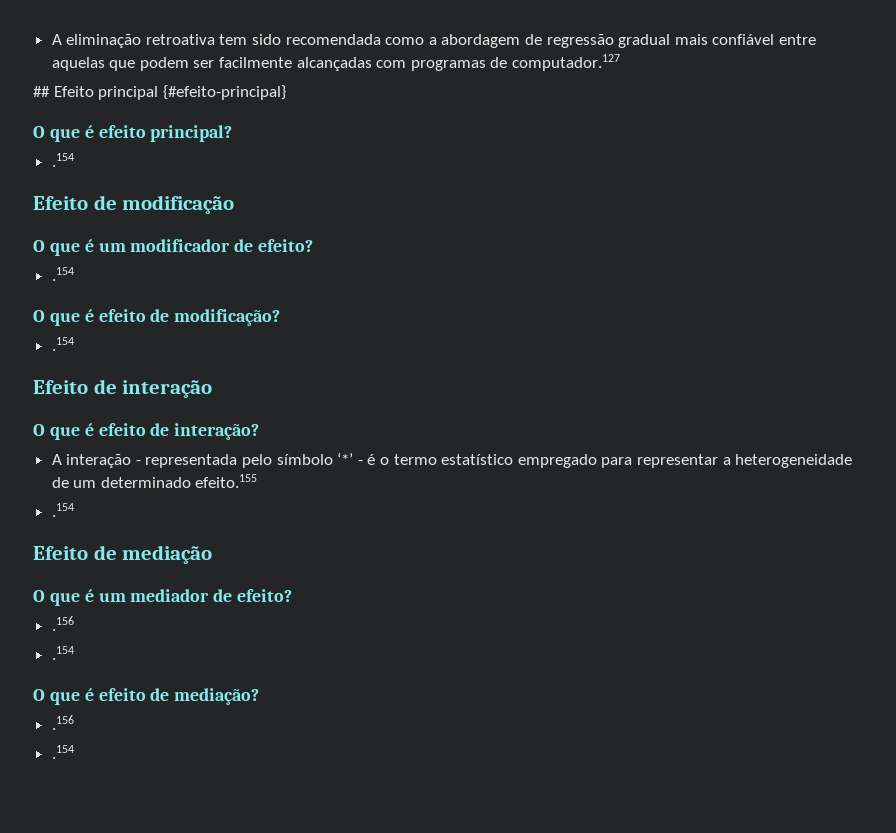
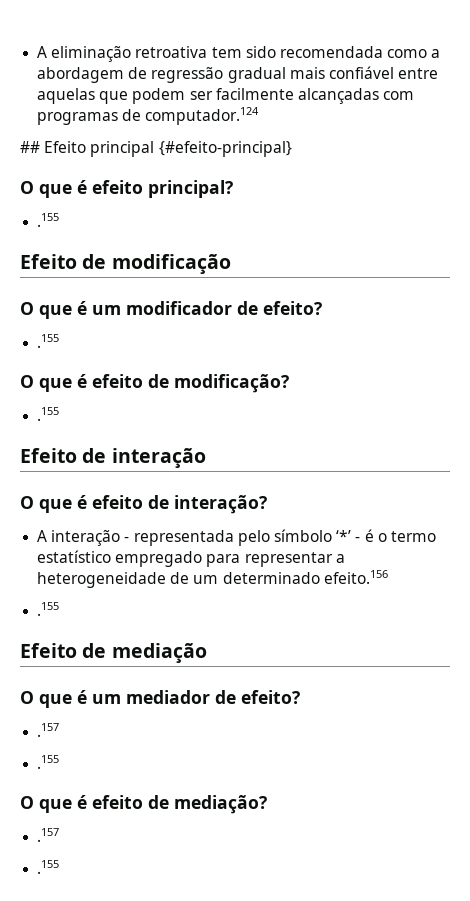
- A eliminação retroativa tem sido recomendada como a abordagem de regressão gradual mais confiável entre aquelas que podem ser facilmente alcançadas com programas de computador.127
+ A eliminação retroativa tem sido recomendada como a abordagem de regressão gradual mais confiável entre aquelas que podem ser facilmente alcançadas com programas de computador.124
  O que é efeito principal?
- .154
+ .155
  O que é um modificador de efeito?
- .154
+ .155
  O que é efeito de modificação?
- .154
+ .155
- A interação - representada pelo símbolo ‘*’ - é o termo estatístico empregado para representar a heterogeneidade de um determinado efeito.155
- .154
+ A interação - representada pelo símbolo ‘*’ - é o termo estatístico empregado para representar a heterogeneidade de um determinado efeito.156
+ .155
  O que é um mediador de efeito?
- .156
- .154
+ .157
+ .155
  O que é efeito de mediação?
- .156
- .154
+ .157
+ .155

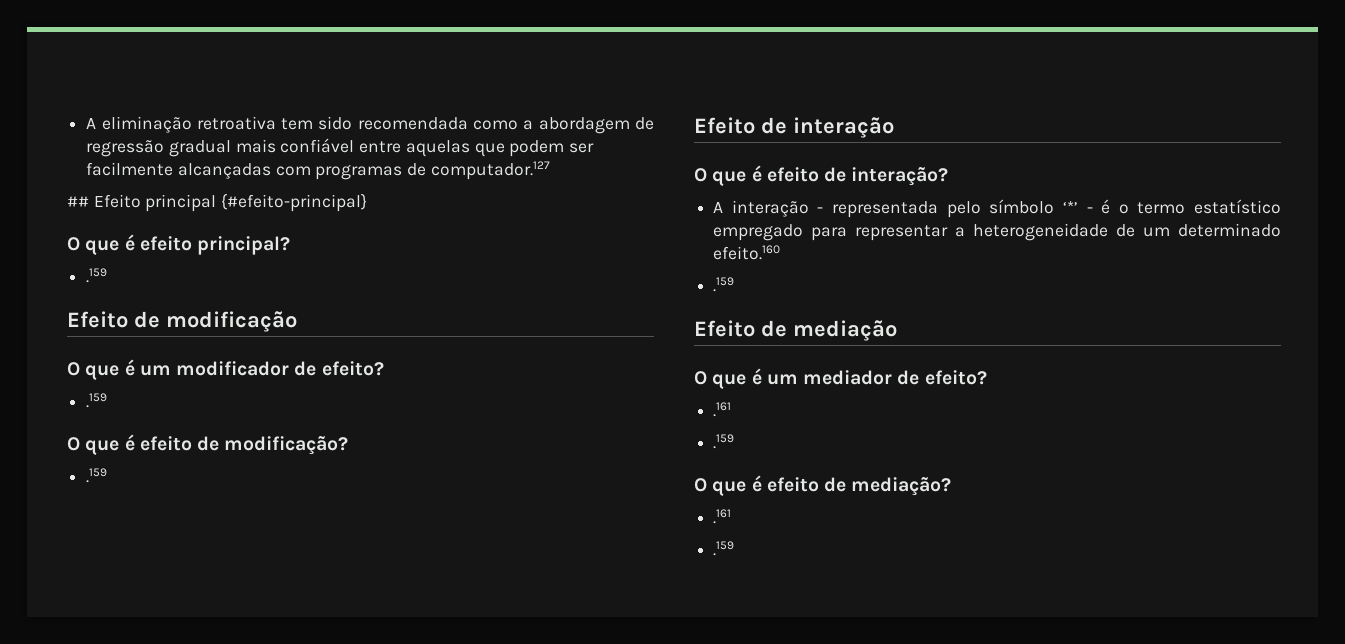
- A eliminação retroativa tem sido recomendada como a abordagem de regressão gradual mais confiável entre aquelas que podem ser facilmente alcançadas com programas de computador.124
+ A eliminação retroativa tem sido recomendada como a abordagem de regressão gradual mais confiável entre aquelas que podem ser facilmente alcançadas com programas de computador.127
  O que é efeito principal?
- .155
+ .159
  O que é um modificador de efeito?
- .155
+ .159
  O que é efeito de modificação?
- .155
+ .159
- A interação - representada pelo símbolo ‘*’ - é o termo estatístico empregado para representar a heterogeneidade de um determinado efeito.156
- .155
+ A interação - representada pelo símbolo ‘*’ - é o termo estatístico empregado para representar a heterogeneidade de um determinado efeito.160
+ .159
  O que é um mediador de efeito?
- .157
- .155
+ .161
+ .159
  O que é efeito de mediação?
- .157
- .155
+ .161
+ .159

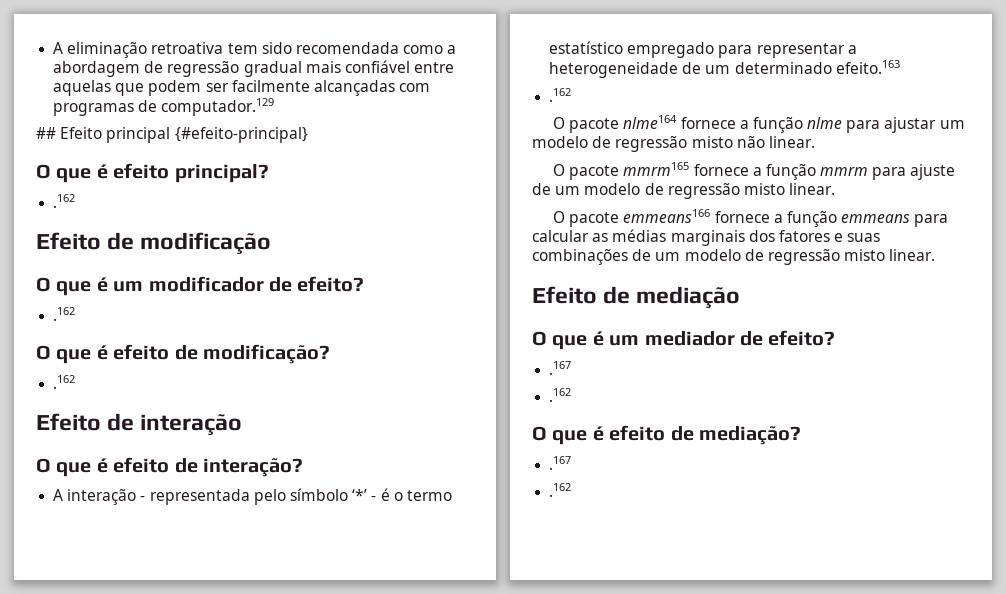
- A eliminação retroativa tem sido recomendada como a abordagem de regressão gradual mais confiável entre aquelas que podem ser facilmente alcançadas com programas de computador.127
+ A eliminação retroativa tem sido recomendada como a abordagem de regressão gradual mais confiável entre aquelas que podem ser facilmente alcançadas com programas de computador.129
  O que é efeito principal?
- .159
+ .162
  O que é um modificador de efeito?
- .159
+ .162
  O que é efeito de modificação?
- .159
+ .162
- A interação - representada pelo símbolo ‘*’ - é o termo estatístico empregado para representar a heterogeneidade de um determinado efeito.160
- .159
+ A interação - representada pelo símbolo ‘*’ - é o termo estatístico empregado para representar a heterogeneidade de um determinado efeito.163
+ .162
+ O pacote nlme164 fornece a função nlme para ajustar um modelo de regressão misto não linear.
+ O pacote mmrm165 fornece a função mmrm para ajuste de um modelo de regressão misto linear.
+ O pacote emmeans166 fornece a função emmeans para calcular as médias marginais dos fatores e suas combinações de um modelo de regressão misto linear.
  O que é um mediador de efeito?
- .161
- .159
+ .167
+ .162
  O que é efeito de mediação?
- .161
- .159
+ .167
+ .162

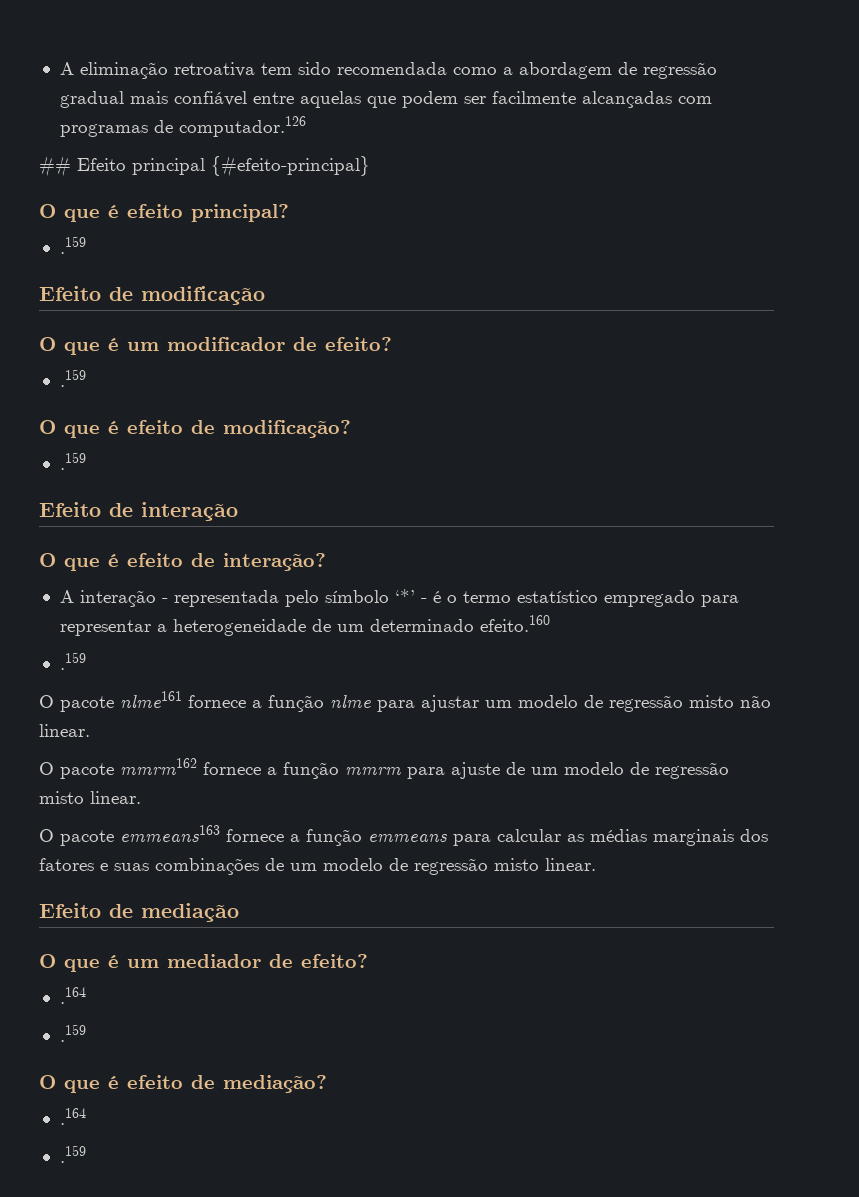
- A eliminação retroativa tem sido recomendada como a abordagem de regressão gradual mais confiável entre aquelas que podem ser facilmente alcançadas com programas de computador.129
+ A eliminação retroativa tem sido recomendada como a abordagem de regressão gradual mais confiável entre aquelas que podem ser facilmente alcançadas com programas de computador.126
  O que é efeito principal?
- .162
+ .159
  O que é um modificador de efeito?
- .162
+ .159
  O que é efeito de modificação?
- .162
+ .159
- A interação - representada pelo símbolo ‘*’ - é o termo estatístico empregado para representar a heterogeneidade de um determinado efeito.163
- .162
- O pacote nlme164 fornece a função nlme para ajustar um modelo de regressão misto não linear.
+ A interação - representada pelo símbolo ‘*’ - é o termo estatístico empregado para representar a heterogeneidade de um determinado efeito.160
+ .159
+ O pacote nlme161 fornece a função nlme para ajustar um modelo de regressão misto não linear.
- O pacote mmrm165 fornece a função mmrm para ajuste de um modelo de regressão misto linear.
+ O pacote mmrm162 fornece a função mmrm para ajuste de um modelo de regressão misto linear.
- O pacote emmeans166 fornece a função emmeans para calcular as médias marginais dos fatores e suas combinações de um modelo de regressão misto linear.
+ O pacote emmeans163 fornece a função emmeans para calcular as médias marginais dos fatores e suas combinações de um modelo de regressão misto linear.
  O que é um mediador de efeito?
- .167
- .162
+ .164
+ .159
  O que é efeito de mediação?
- .167
- .162
+ .164
+ .159

